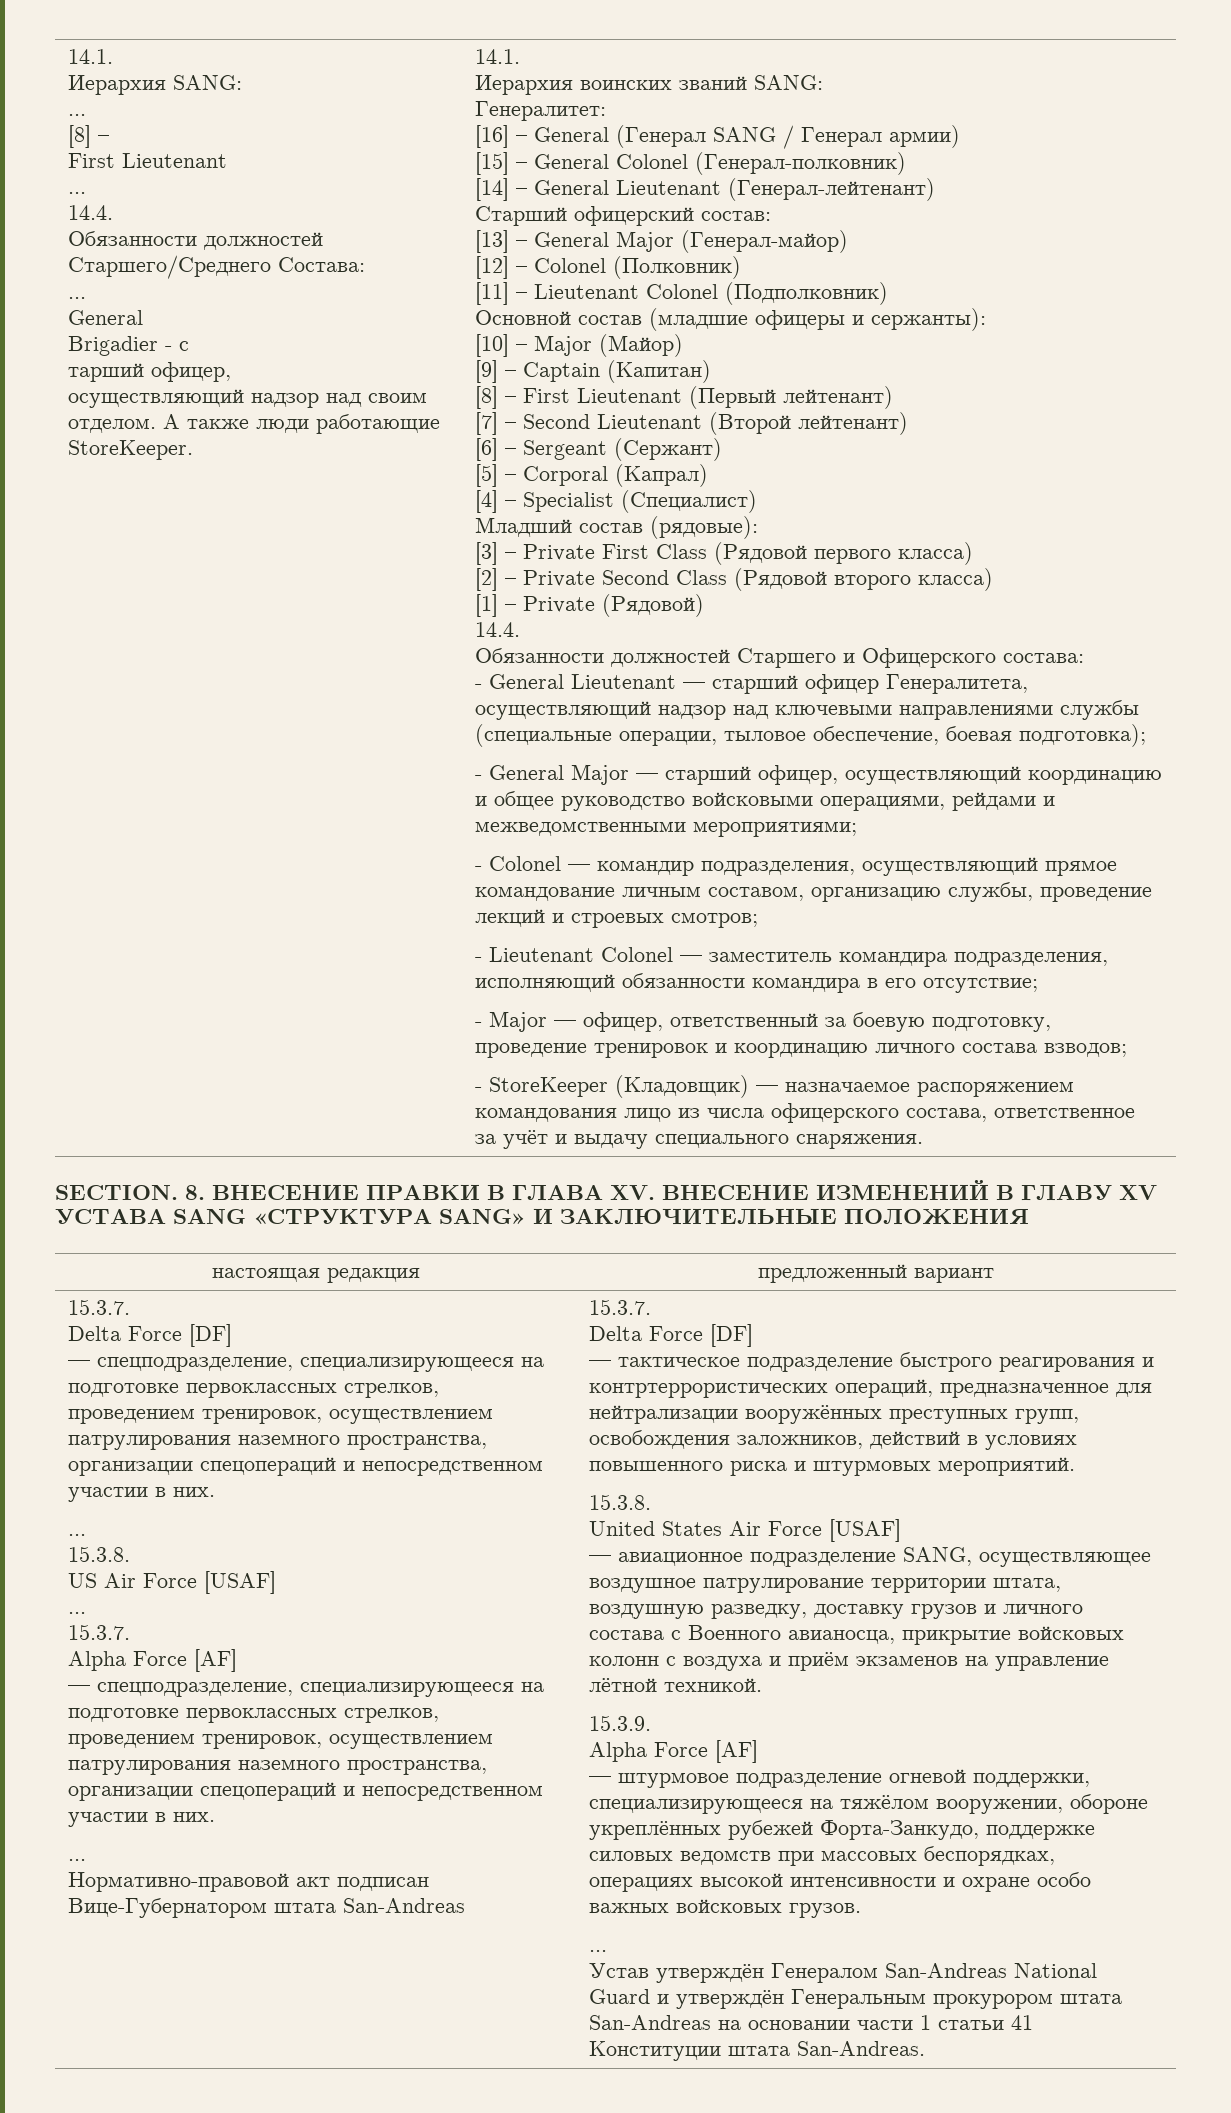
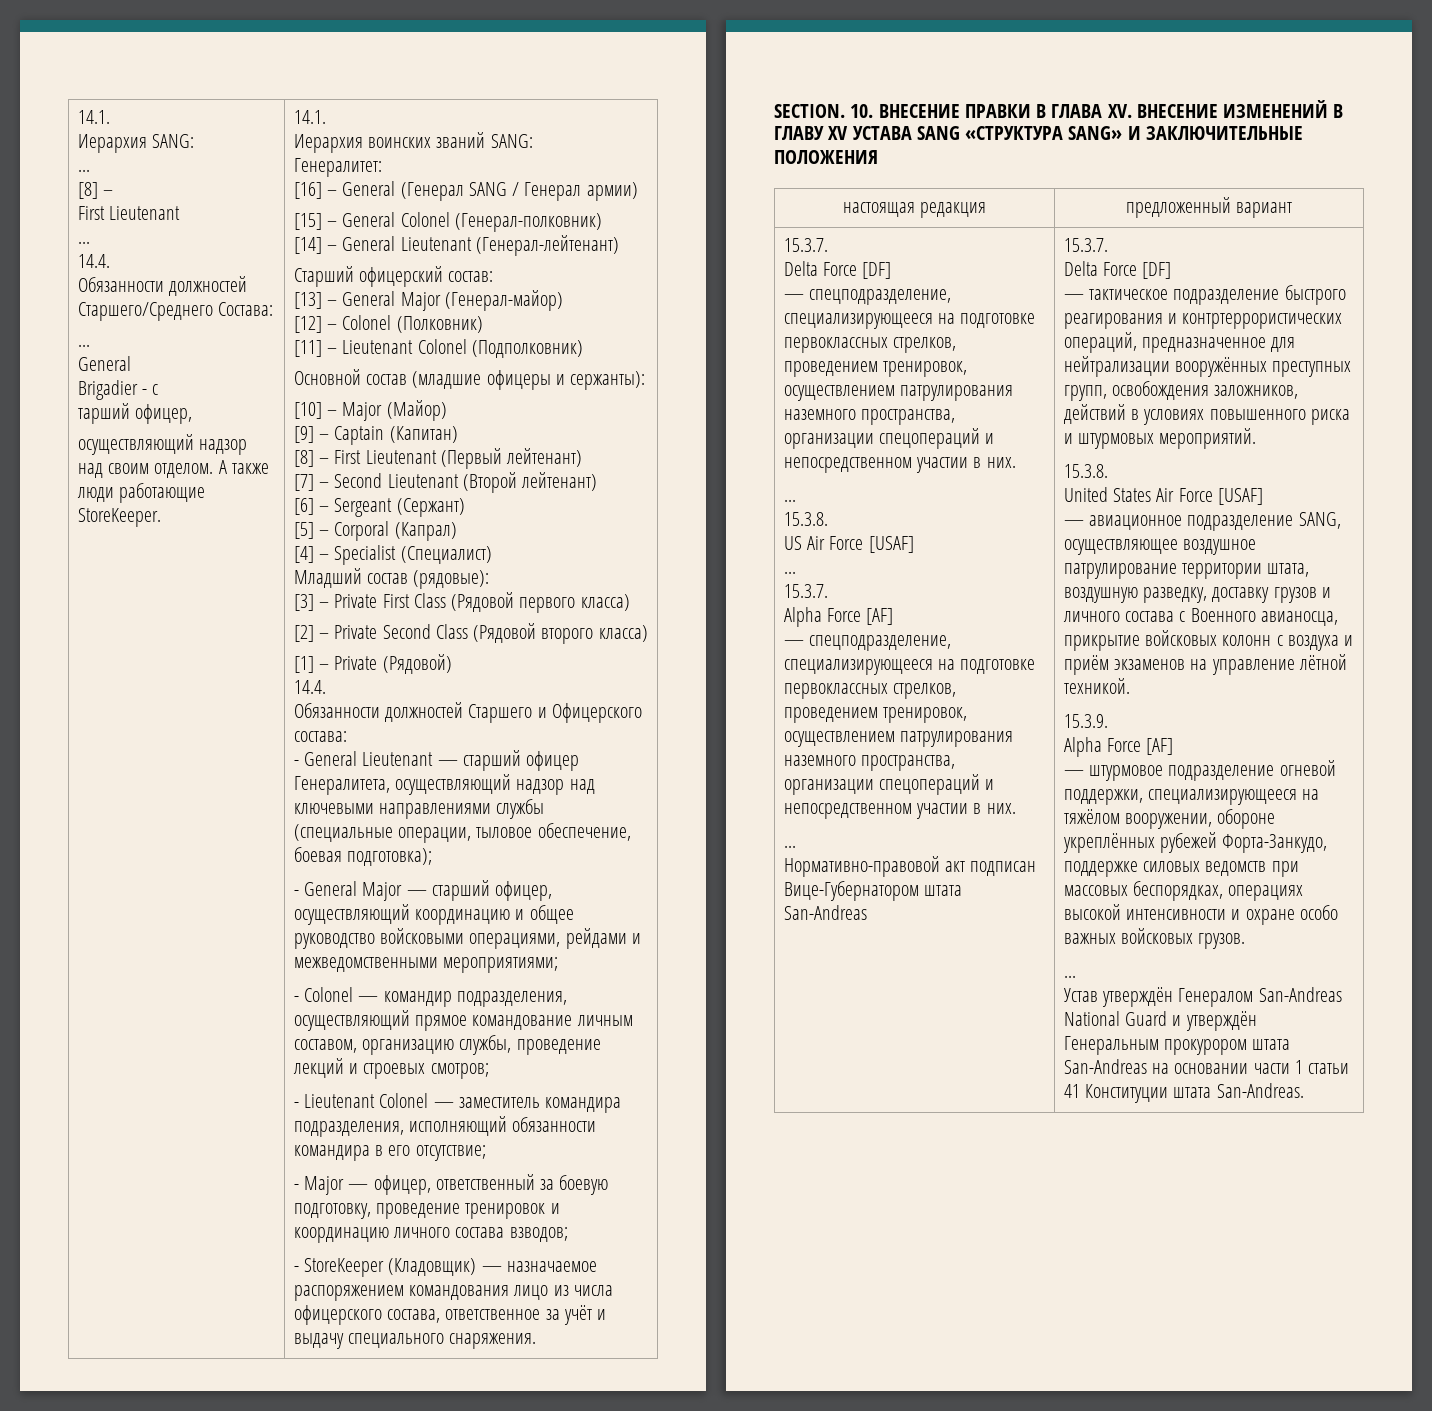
- 8. ВНЕСЕНИЕ ПРАВКИ В ГЛАВА XV. ВНЕСЕНИЕ ИЗМЕНЕНИЙ В ГЛАВУ XV УСТАВА SANG «СТРУКТУРА SANG» И ЗАКЛЮЧИТЕЛЬНЫЕ ПОЛОЖЕНИЯ
+ 10. ВНЕСЕНИЕ ПРАВКИ В ГЛАВА XV. ВНЕСЕНИЕ ИЗМЕНЕНИЙ В ГЛАВУ XV УСТАВА SANG «СТРУКТУРА SANG» И ЗАКЛЮЧИТЕЛЬНЫЕ ПОЛОЖЕНИЯ

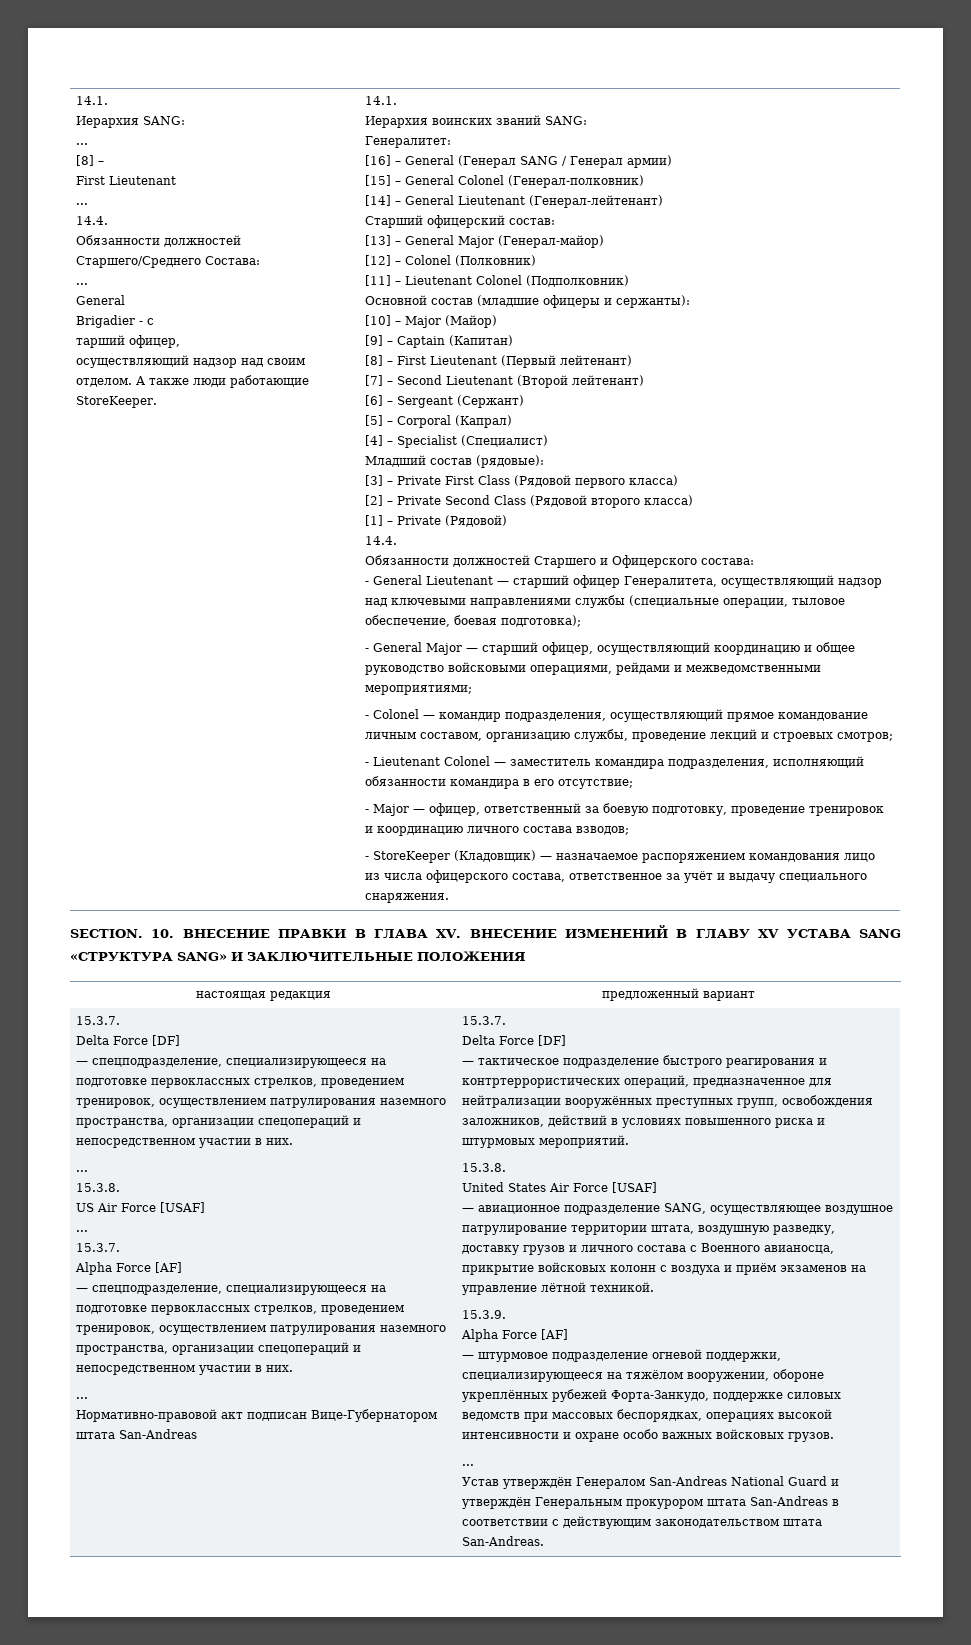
- Устав утверждён Генералом San-Andreas National Guard и утверждён Генеральным прокурором штата San-Andreas на основании части 1 статьи 41 Конституции штата San-Andreas.
+ Устав утверждён Генералом San-Andreas National Guard и утверждён Генеральным прокурором штата San-Andreas в соответствии с действующим законодательством штата San-Andreas.

